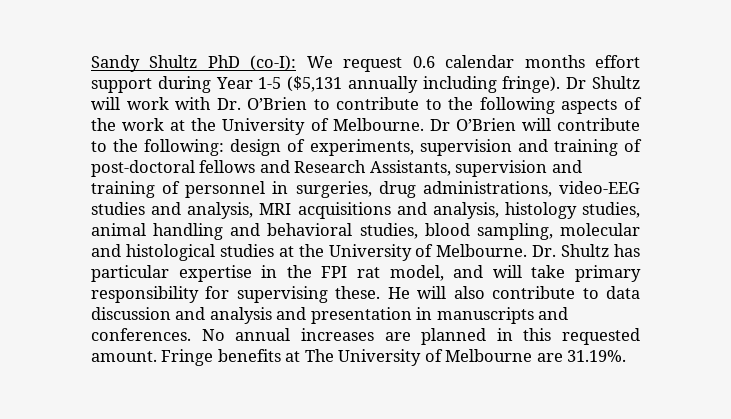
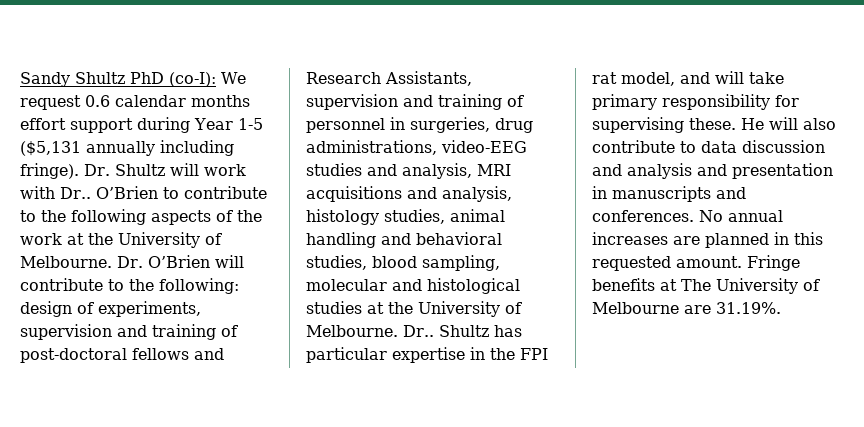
- Dr Shultz will work with Dr. O’Brien to contribute to the following aspects of the work at the University of Melbourne.
+ Dr. Shultz will work with Dr.. O’Brien to contribute to the following aspects of the work at the University of Melbourne.
- Dr O’Brien will contribute to the following: design of experiments, supervision and training of post-doctoral fellows and Research Assistants, supervision and training of personnel in surgeries, drug administrations, video-EEG studies and analysis, MRI acquisitions and analysis, histology studies, animal handling and behavioral studies, blood sampling, molecular and histological studies at the University of Melbourne.
+ Dr. O’Brien will contribute to the following: design of experiments, supervision and training of post-doctoral fellows and Research Assistants, supervision and training of personnel in surgeries, drug administrations, video-EEG studies and analysis, MRI acquisitions and analysis, histology studies, animal handling and behavioral studies, blood sampling, molecular and histological studies at the University of Melbourne.
- Dr. Shultz has particular expertise in the FPI rat model, and will take primary responsibility for supervising these.
+ Dr.. Shultz has particular expertise in the FPI rat model, and will take primary responsibility for supervising these.

